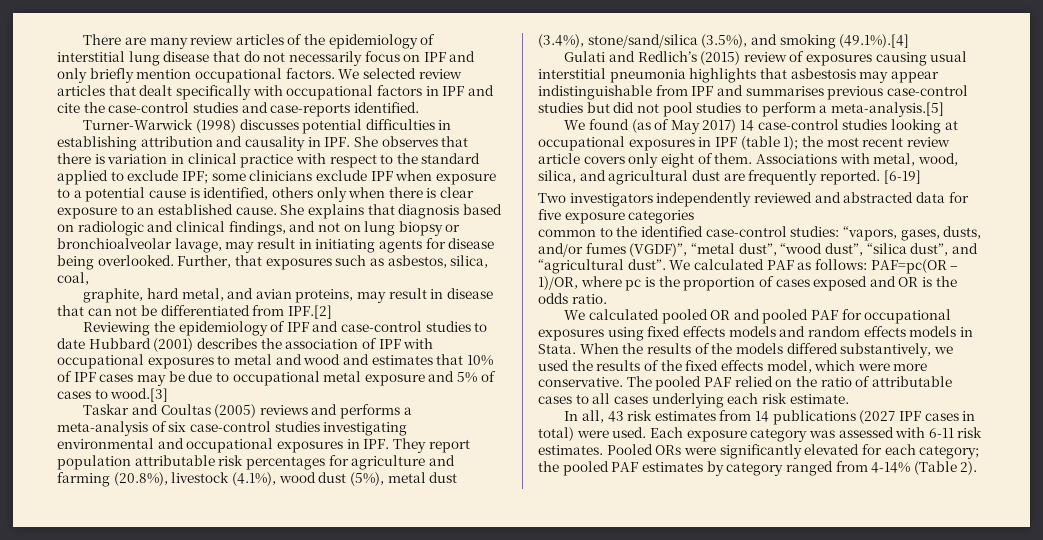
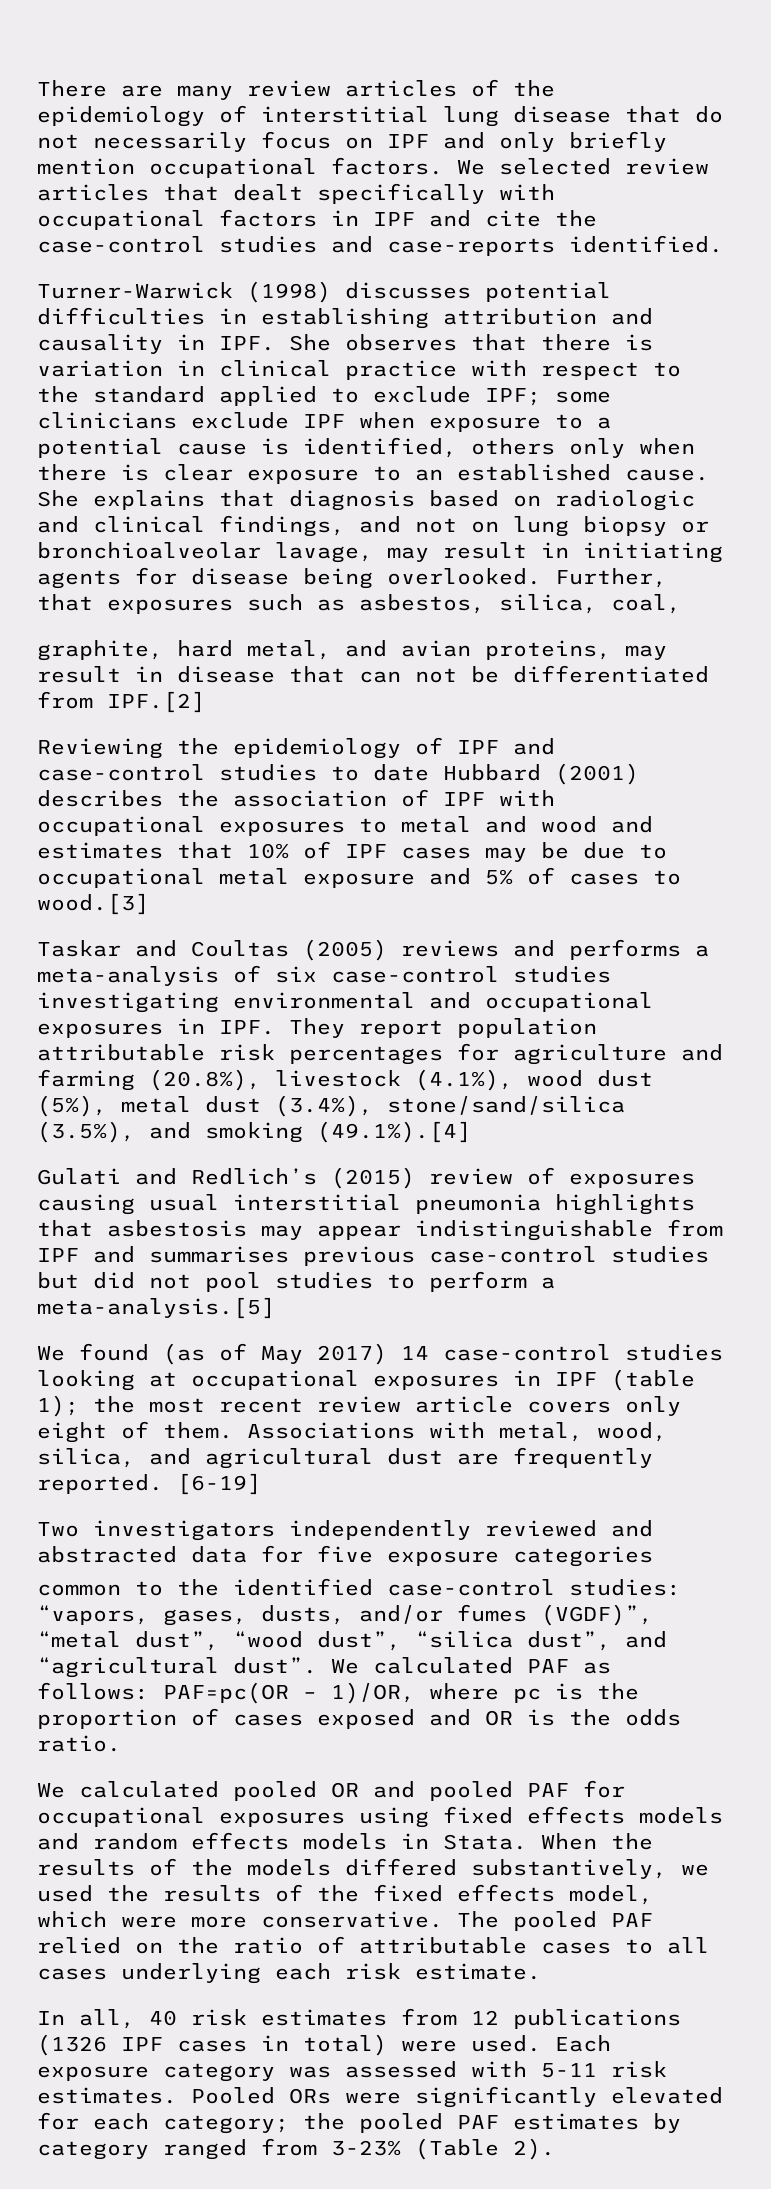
- In all, 43 risk estimates from 14 publications (2027 IPF cases in total) were used.
+ In all, 40 risk estimates from 12 publications (1326 IPF cases in total) were used.
- Each exposure category was assessed with 6-11 risk estimates.
+ Each exposure category was assessed with 5-11 risk estimates.
- Pooled ORs were significantly elevated for each category; the pooled PAF estimates by category ranged from 4-14% (Table 2).
+ Pooled ORs were significantly elevated for each category; the pooled PAF estimates by category ranged from 3-23% (Table 2).

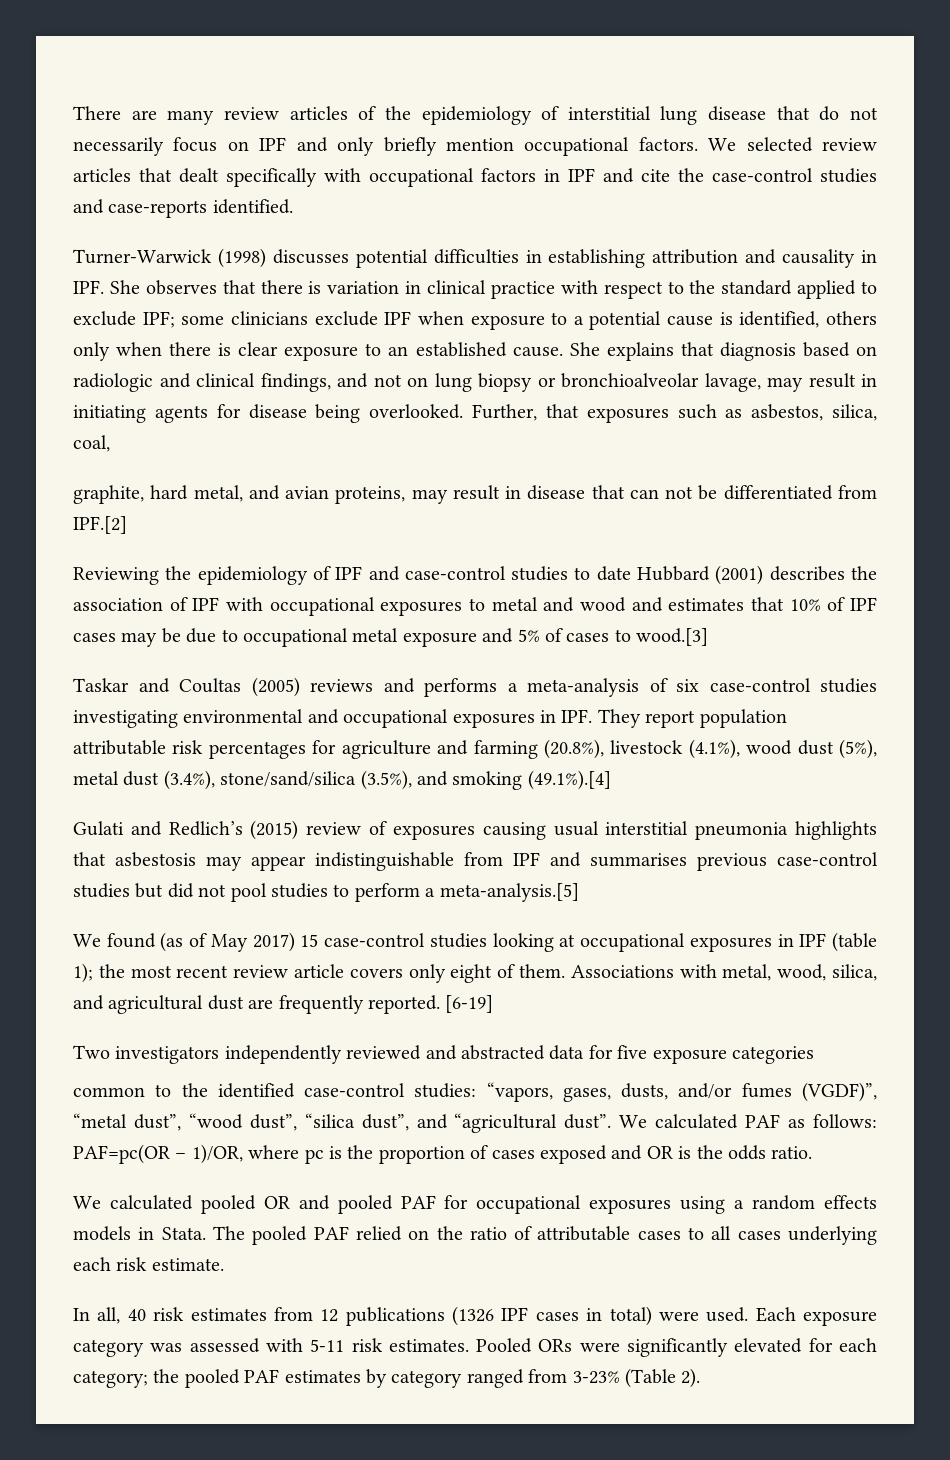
- We found (as of May 2017) 14 case-control studies looking at occupational exposures in IPF (table 1); the most recent review article covers only eight of them.
+ We found (as of May 2017) 15 case-control studies looking at occupational exposures in IPF (table 1); the most recent review article covers only eight of them.
- We calculated pooled OR and pooled PAF for occupational exposures using fixed effects models and random effects models in Stata.
+ We calculated pooled OR and pooled PAF for occupational exposures using a random effects models in Stata.
- When the results of the models differed substantively, we used the results of the fixed effects model, which were more conservative.

